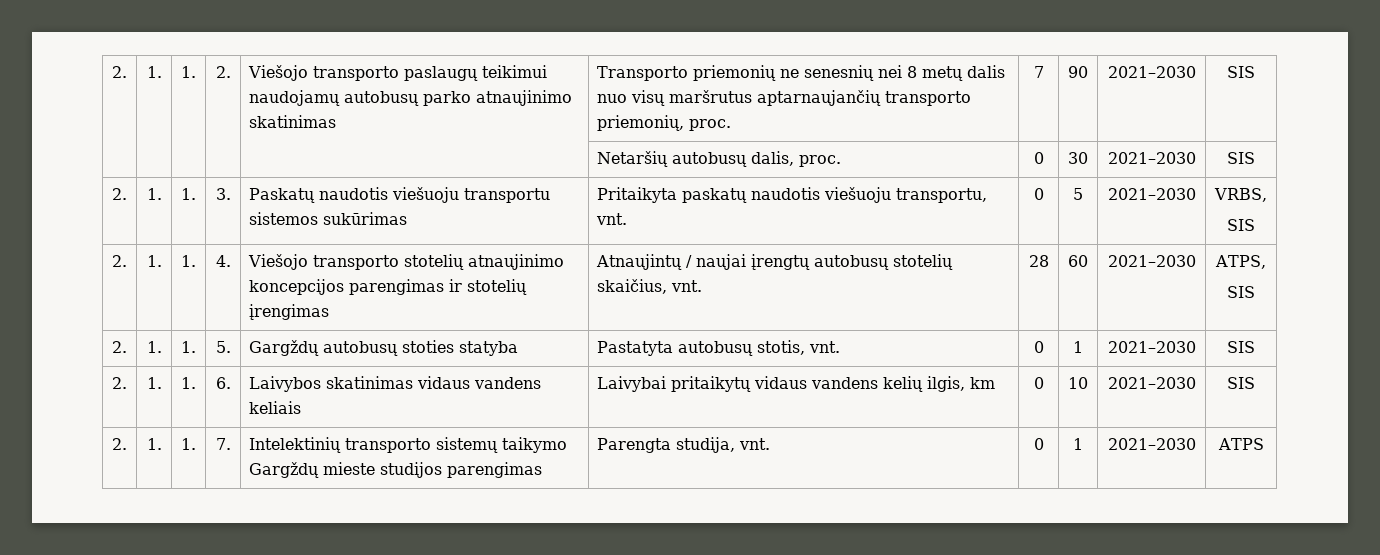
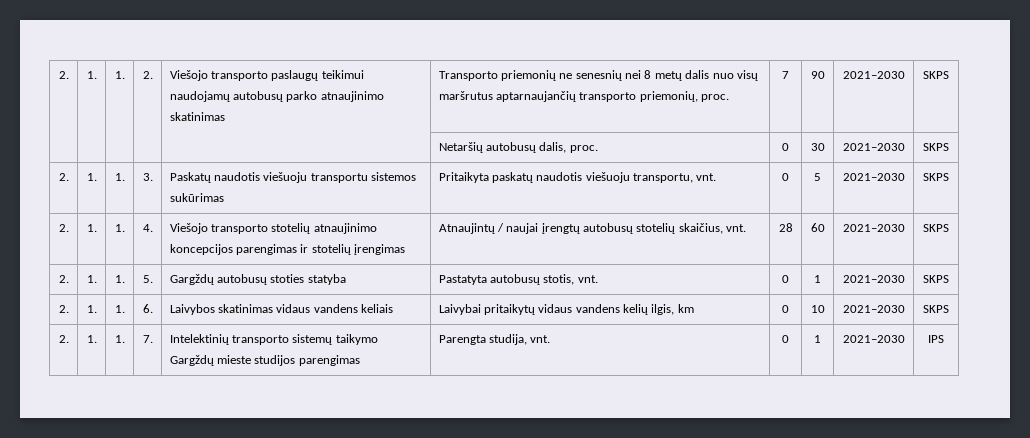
- 2. | 1. | 1. | 2. | Viešojo transporto paslaugų teikimui naudojamų autobusų parko atnaujinimo skatinimas | Transporto priemonių ne senesnių nei 8 metų dalis nuo visų maršrutus aptarnaujančių transporto priemonių, proc. | 7 | 90 | 2021–2030 | SIS
+ 2. | 1. | 1. | 2. | Viešojo transporto paslaugų teikimui naudojamų autobusų parko atnaujinimo skatinimas | Transporto priemonių ne senesnių nei 8 metų dalis nuo visų maršrutus aptarnaujančių transporto priemonių, proc. | 7 | 90 | 2021–2030 | SKPS
- | | | | | Netaršių autobusų dalis, proc. | 0 | 30 | 2021–2030 | SIS
+ | | | | | Netaršių autobusų dalis, proc. | 0 | 30 | 2021–2030 | SKPS
- 2. | 1. | 1. | 3. | Paskatų naudotis viešuoju transportu sistemos sukūrimas | Pritaikyta paskatų naudotis viešuoju transportu, vnt. | 0 | 5 | 2021–2030 | VRBS,
- SIS
+ 2. | 1. | 1. | 3. | Paskatų naudotis viešuoju transportu sistemos sukūrimas | Pritaikyta paskatų naudotis viešuoju transportu, vnt. | 0 | 5 | 2021–2030 | SKPS
- 2. | 1. | 1. | 4. | Viešojo transporto stotelių atnaujinimo koncepcijos parengimas ir stotelių įrengimas | Atnaujintų / naujai įrengtų autobusų stotelių skaičius, vnt. | 28 | 60 | 2021–2030 | ATPS,
- SIS
+ 2. | 1. | 1. | 4. | Viešojo transporto stotelių atnaujinimo koncepcijos parengimas ir stotelių įrengimas | Atnaujintų / naujai įrengtų autobusų stotelių skaičius, vnt. | 28 | 60 | 2021–2030 | SKPS
- 2. | 1. | 1. | 5. | Gargždų autobusų stoties statyba | Pastatyta autobusų stotis, vnt. | 0 | 1 | 2021–2030 | SIS
+ 2. | 1. | 1. | 5. | Gargždų autobusų stoties statyba | Pastatyta autobusų stotis, vnt. | 0 | 1 | 2021–2030 | SKPS
- 2. | 1. | 1. | 6. | Laivybos skatinimas vidaus vandens keliais | Laivybai pritaikytų vidaus vandens kelių ilgis, km | 0 | 10 | 2021–2030 | SIS
+ 2. | 1. | 1. | 6. | Laivybos skatinimas vidaus vandens keliais | Laivybai pritaikytų vidaus vandens kelių ilgis, km | 0 | 10 | 2021–2030 | SKPS
- 2. | 1. | 1. | 7. | Intelektinių transporto sistemų taikymo Gargždų mieste studijos parengimas | Parengta studija, vnt. | 0 | 1 | 2021–2030 | ATPS
+ 2. | 1. | 1. | 7. | Intelektinių transporto sistemų taikymo Gargždų mieste studijos parengimas | Parengta studija, vnt. | 0 | 1 | 2021–2030 | IPS

